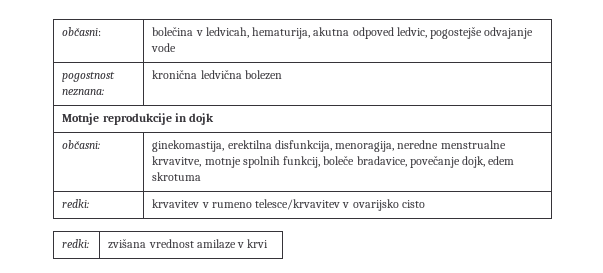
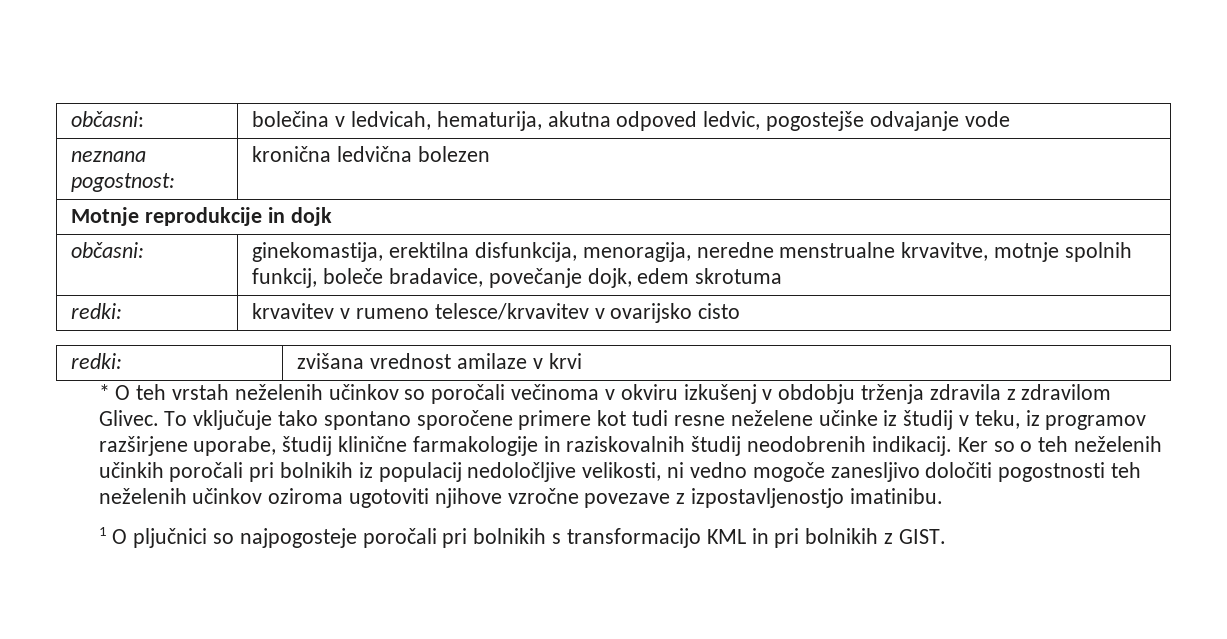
- pogostnost neznana: | kronična ledvična bolezen
+ neznana pogostnost: | kronična ledvična bolezen
+ * O teh vrstah neželenih učinkov so poročali večinoma v okviru izkušenj v obdobju trženja zdravila z zdravilom Glivec. To vključuje tako spontano sporočene primere kot tudi resne neželene učinke iz študij v teku, iz programov razširjene uporabe, študij klinične farmakologije in raziskovalnih študij neodobrenih indikacij. Ker so o teh neželenih učinkih poročali pri bolnikih iz populacij nedoločljive velikosti, ni vedno mogoče zanesljivo določiti pogostnosti teh neželenih učinkov oziroma ugotoviti njihove vzročne povezave z izpostavljenostjo imatinibu.
+ 1 O pljučnici so najpogosteje poročali pri bolnikih s transformacijo KML in pri bolnikih z GIST.

